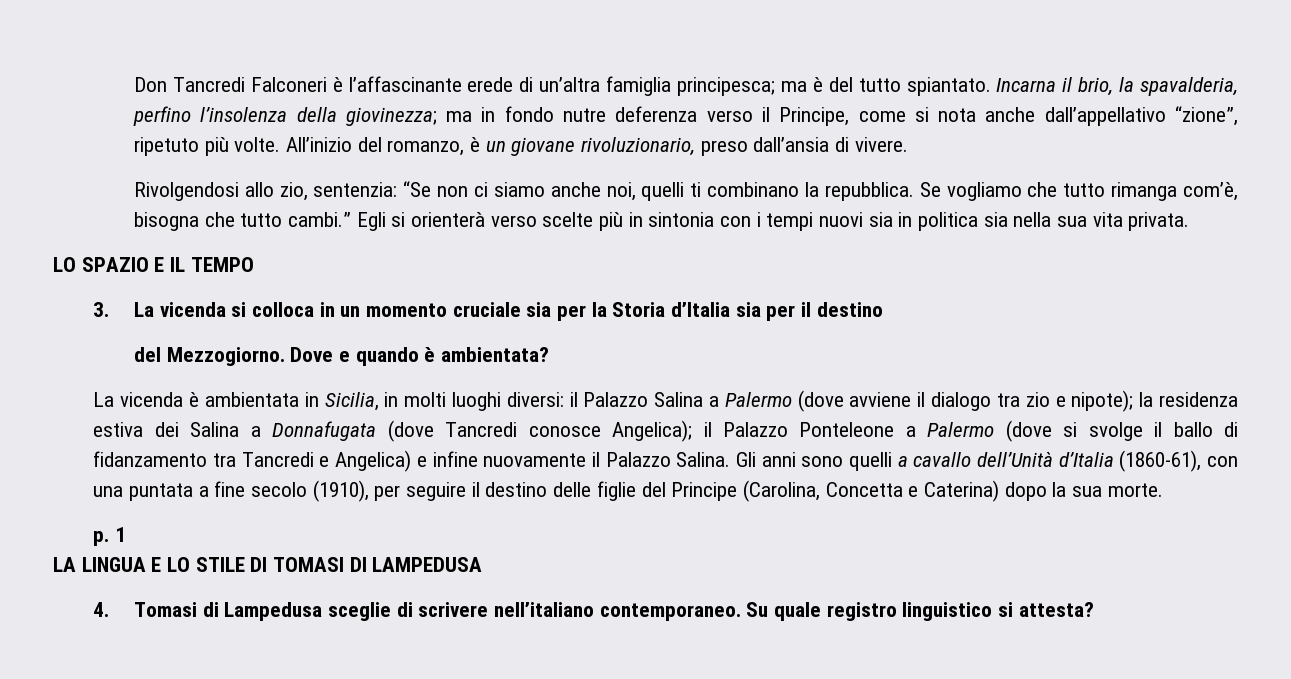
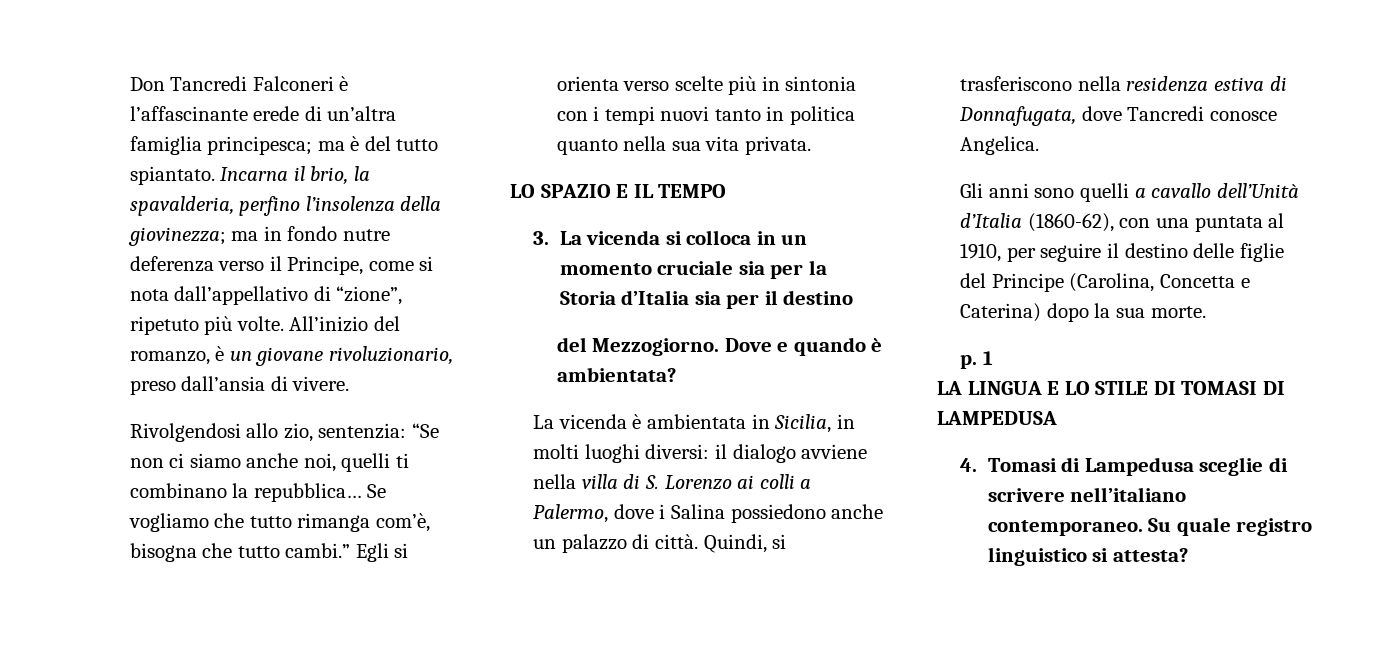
- Incarna il brio, la spavalderia, perfino l’insolenza della giovinezza; ma in fondo nutre deferenza verso il Principe, come si nota anche dall’appellativo “zione”, ripetuto più volte.
+ Incarna il brio, la spavalderia, perfino l’insolenza della giovinezza; ma in fondo nutre deferenza verso il Principe, come si nota dall’appellativo di “zione”, ripetuto più volte.
- Rivolgendosi allo zio, sentenzia: “Se non ci siamo anche noi, quelli ti combinano la repubblica.
+ Rivolgendosi allo zio, sentenzia: “Se non ci siamo anche noi, quelli ti combinano la repubblica…
- Egli si orienterà verso scelte più in sintonia con i tempi nuovi sia in politica sia nella sua vita privata.
+ Egli si orienta verso scelte più in sintonia con i tempi nuovi tanto in politica quanto nella sua vita privata.
- La vicenda è ambientata in Sicilia, in molti luoghi diversi: il Palazzo Salina a Palermo (dove avviene il dialogo tra zio e nipote); la residenza estiva dei Salina a Donnafugata (dove Tancredi conosce Angelica); il Palazzo Ponteleone a Palermo (dove si svolge il ballo di fidanzamento tra Tancredi e Angelica) e infine nuovamente il Palazzo Salina. Gli anni sono quelli a cavallo dell’Unità d’Italia (1860-61), con una puntata a fine secolo (1910), per seguire il destino delle figlie del Principe (Carolina, Concetta e Caterina) dopo la sua morte.
+ La vicenda è ambientata in Sicilia, in molti luoghi diversi: il dialogo avviene nella villa di S. Lorenzo ai colli a Palermo, dove i Salina possiedono anche un palazzo di città. Quindi, si trasferiscono nella residenza estiva di Donnafugata, dove Tancredi conosce Angelica.
+ Gli anni sono quelli a cavallo dell’Unità d’Italia (1860-62), con una puntata al 1910, per seguire il destino delle figlie del Principe (Carolina, Concetta e Caterina) dopo la sua morte.

